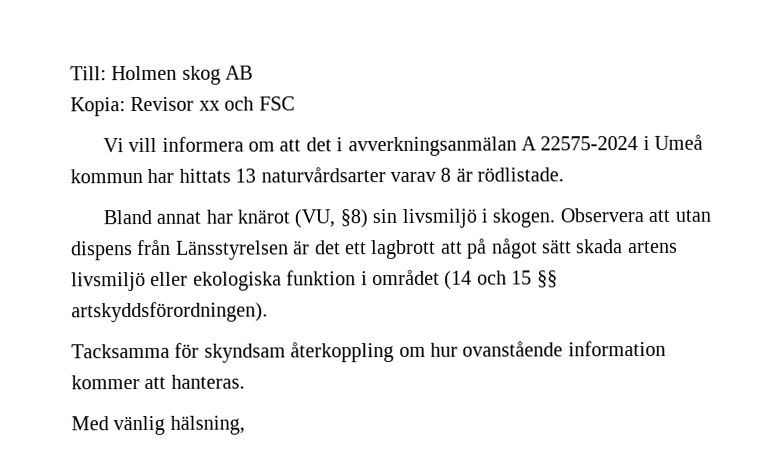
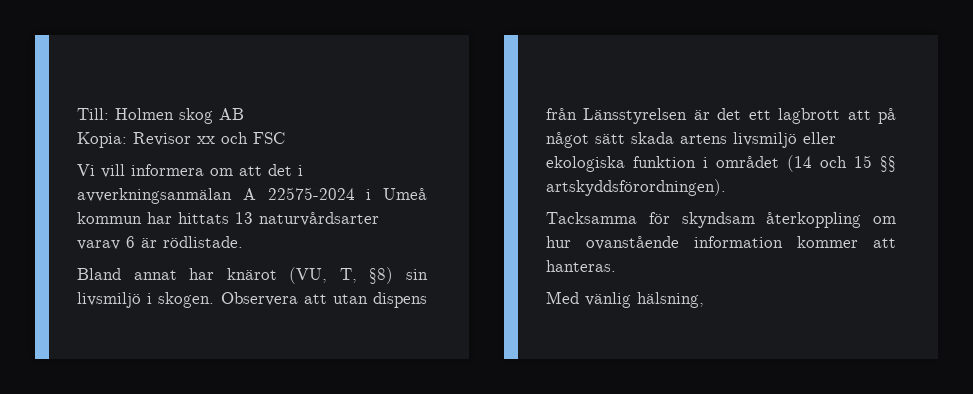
- Vi vill informera om att det i avverkningsanmälan A 22575-2024 i Umeå kommun har hittats 13 naturvårdsarter varav 8 är rödlistade.
+ Vi vill informera om att det i avverkningsanmälan A 22575-2024 i Umeå kommun har hittats 13 naturvårdsarter varav 6 är rödlistade.
- Bland annat har knärot (VU, §8) sin livsmiljö i skogen.
+ Bland annat har knärot (VU, T, §8) sin livsmiljö i skogen.

